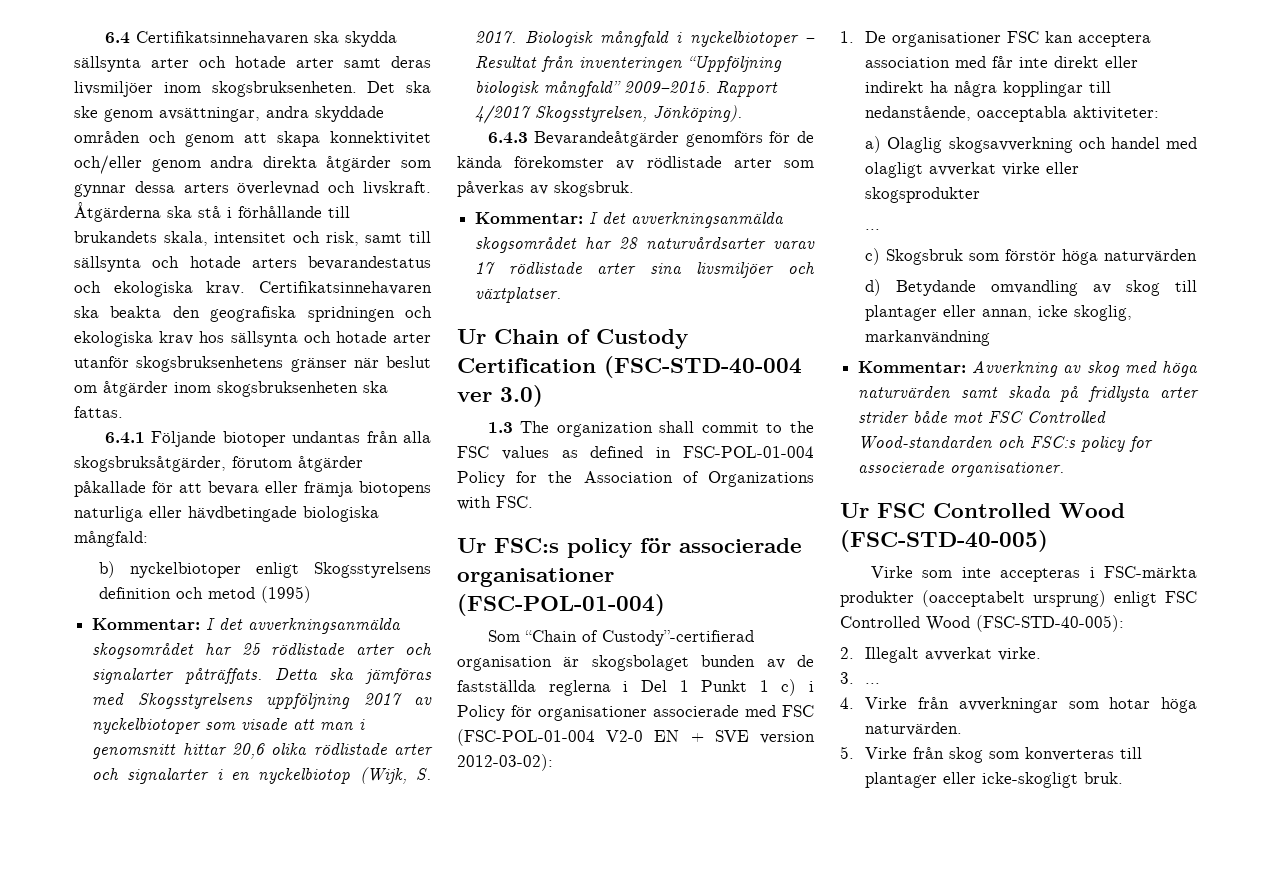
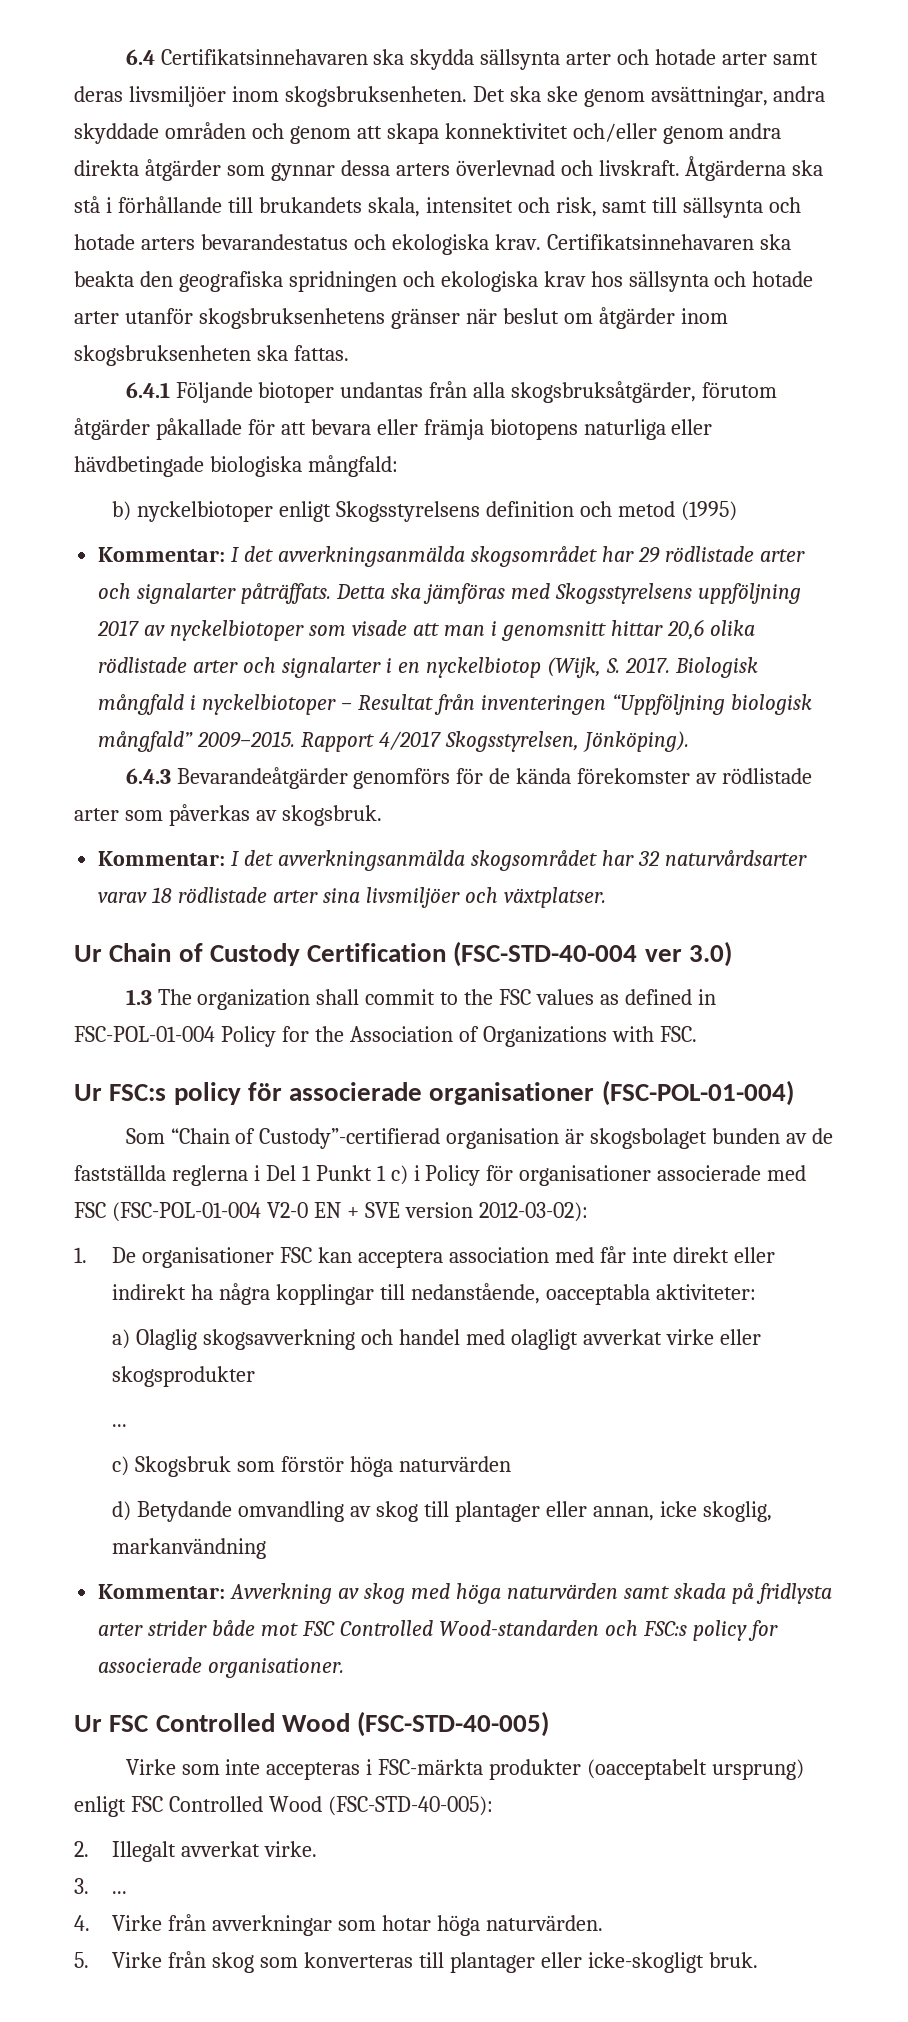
- Kommentar: I det avverkningsanmälda skogsområdet har 25 rödlistade arter och signalarter påträffats.
+ Kommentar: I det avverkningsanmälda skogsområdet har 29 rödlistade arter och signalarter påträffats.
- Kommentar: I det avverkningsanmälda skogsområdet har 28 naturvårdsarter varav 17 rödlistade arter sina livsmiljöer och växtplatser.
+ Kommentar: I det avverkningsanmälda skogsområdet har 32 naturvårdsarter varav 18 rödlistade arter sina livsmiljöer och växtplatser.

